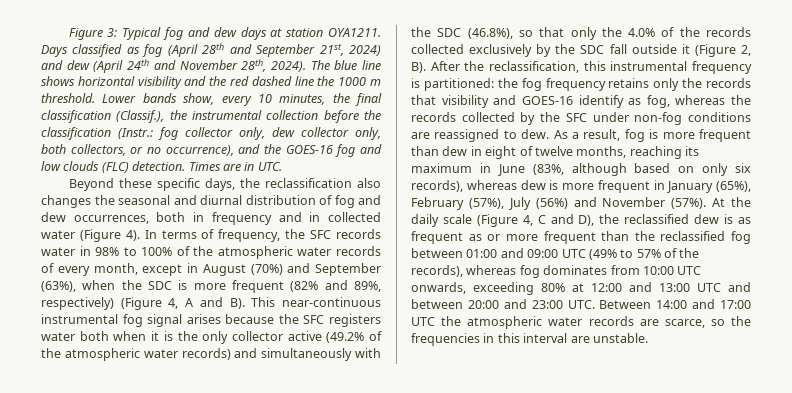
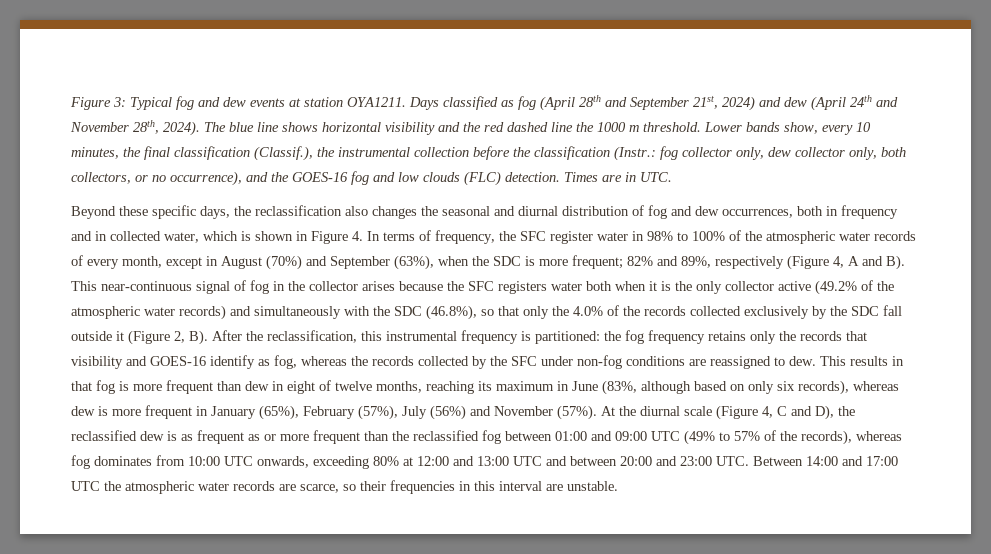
- Figure 3: Typical fog and dew days at station OYA1211.
+ Figure 3: Typical fog and dew events at station OYA1211.
- Beyond these specific days, the reclassification also changes the seasonal and diurnal distribution of fog and dew occurrences, both in frequency and in collected water (Figure 4). In terms of frequency, the SFC records water in 98% to 100% of the atmospheric water records of every month, except in August (70%) and September (63%), when the SDC is more frequent (82% and 89%, respectively) (Figure 4, A and B). This near-continuous instrumental fog signal arises because the SFC registers water both when it is the only collector active (49.2% of the atmospheric water records) and simultaneously with the SDC (46.8%), so that only the 4.0% of the records collected exclusively by the SDC fall outside it (Figure 2, B). After the reclassification, this instrumental frequency is partitioned:
+ Beyond these specific days, the reclassification also changes the seasonal and diurnal distribution of fog and dew occurrences, both in frequency and in collected water, which is shown in Figure 4. In terms of frequency, the SFC register water in 98% to 100% of the atmospheric water records of every month, except in August (70%) and September (63%), when the SDC is more frequent; 82% and 89%, respectively (Figure 4, A and B). This near-continuous signal of fog in the collector arises because the SFC registers water both when it is the only collector active (49.2% of the atmospheric water records) and simultaneously with the SDC (46.8%), so that only the 4.0% of the records collected exclusively by the SDC fall outside it (Figure 2, B). After the reclassification, this instrumental frequency is partitioned:
- As a result, fog is more frequent than dew in eight of twelve months, reaching its maximum in June (83%, although based on only six records), whereas dew is more frequent in January (65%), February (57%), July (56%) and November (57%).
+ This results in that fog is more frequent than dew in eight of twelve months, reaching its maximum in June (83%, although based on only six records), whereas dew is more frequent in January (65%), February (57%), July (56%) and November (57%).
- At the daily scale (Figure 4, C and D), the reclassified dew is as frequent as or more frequent than the reclassified fog between 01:00 and 09:00 UTC (49% to 57% of the records), whereas fog dominates from 10:00 UTC onwards, exceeding 80% at 12:00 and 13:00 UTC and between 20:00 and 23:00 UTC. Between 14:00 and 17:00 UTC the atmospheric water records are scarce, so the frequencies in this interval are unstable.
+ At the diurnal scale (Figure 4, C and D), the reclassified dew is as frequent as or more frequent than the reclassified fog between 01:00 and 09:00 UTC (49% to 57% of the records), whereas fog dominates from 10:00 UTC onwards, exceeding 80% at 12:00 and 13:00 UTC and between 20:00 and 23:00 UTC. Between 14:00 and 17:00 UTC the atmospheric water records are scarce, so their frequencies in this interval are unstable.

